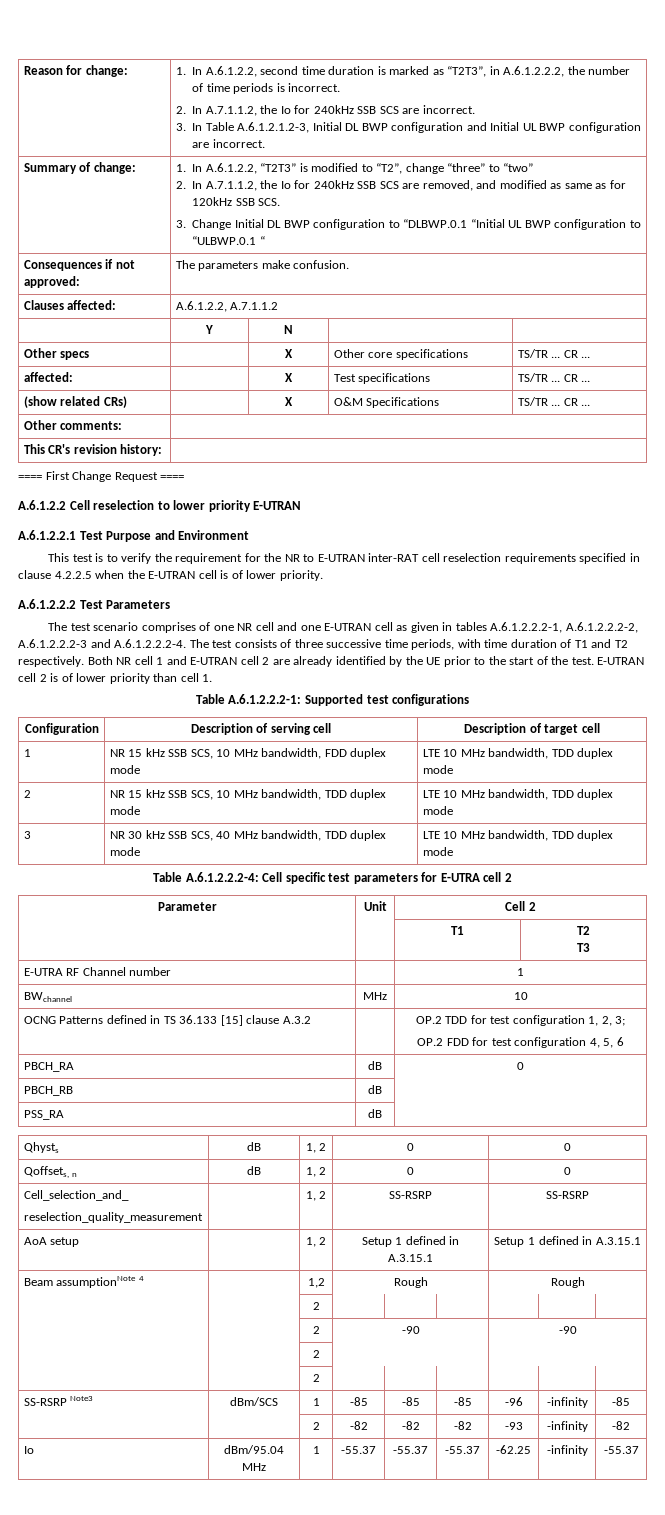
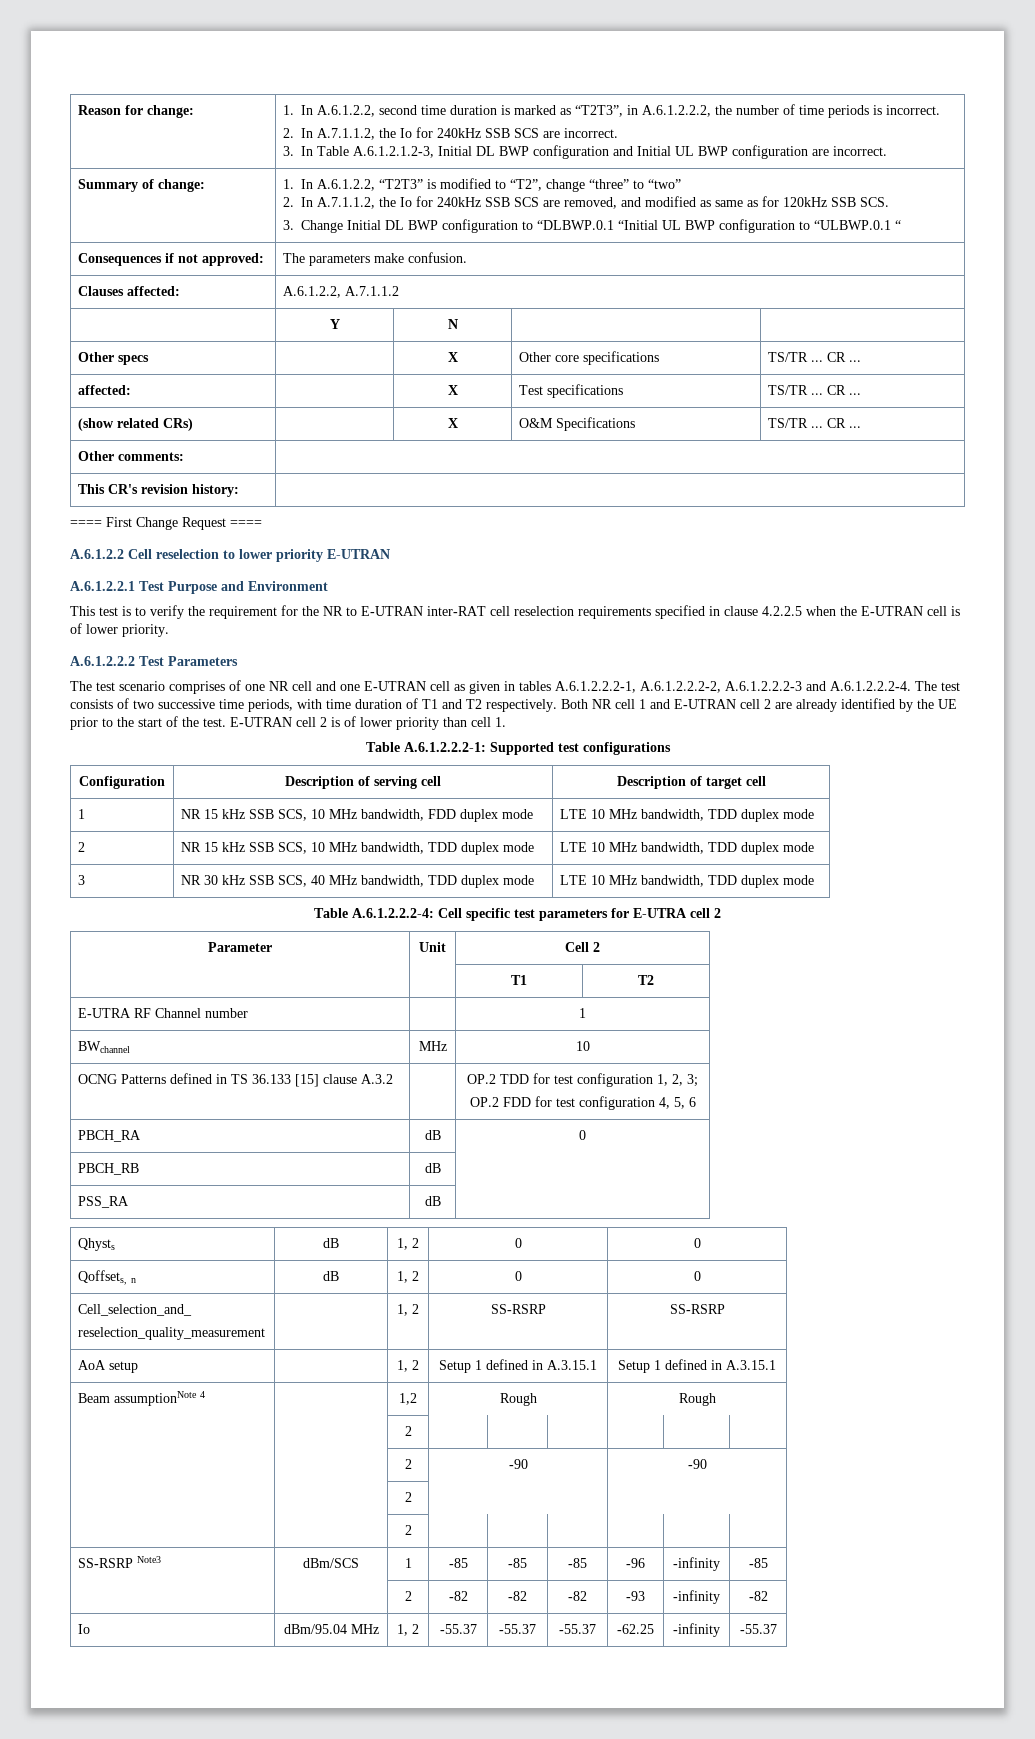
- The test scenario comprises of one NR cell and one E-UTRAN cell as given in tables A.6.1.2.2.2-1, A.6.1.2.2.2-2, A.6.1.2.2.2-3 and A.6.1.2.2.2-4. The test consists of three successive time periods, with time duration of T1 and T2 respectively.
+ The test scenario comprises of one NR cell and one E-UTRAN cell as given in tables A.6.1.2.2.2-1, A.6.1.2.2.2-2, A.6.1.2.2.2-3 and A.6.1.2.2.2-4. The test consists of two successive time periods, with time duration of T1 and T2 respectively.
  | | T1 | T2
- T3
- Io | dBm/95.04 MHz | 1 | -55.37 | -55.37 | -55.37 | -62.25 | -infinity | -55.37
+ Io | dBm/95.04 MHz | 1, 2 | -55.37 | -55.37 | -55.37 | -62.25 | -infinity | -55.37

